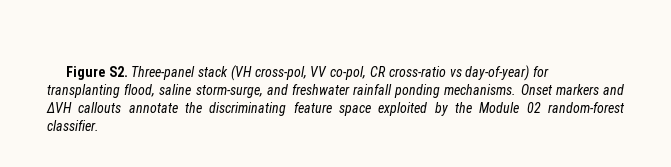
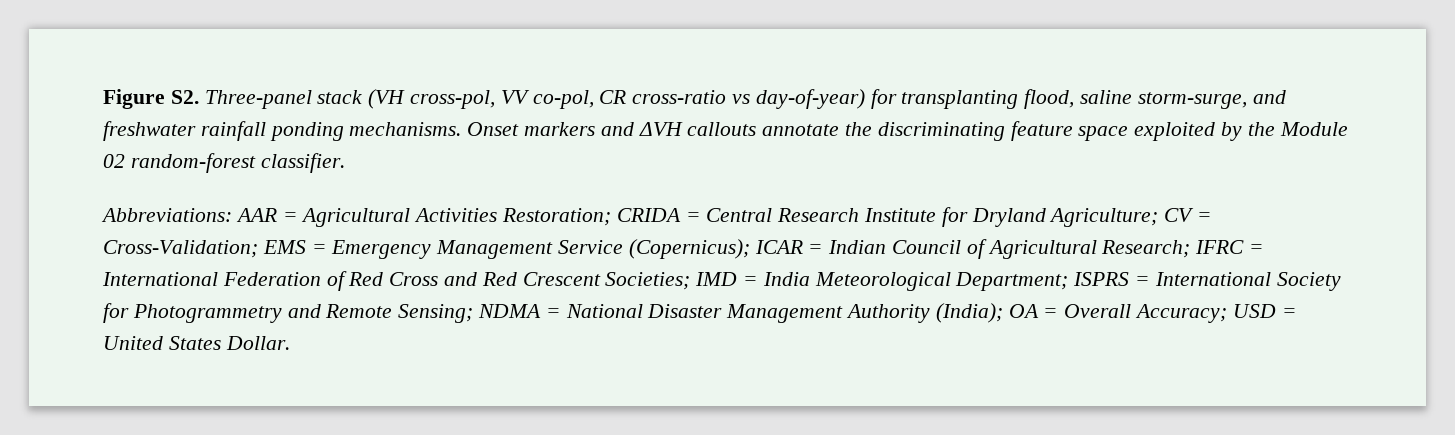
+ Abbreviations: AAR = Agricultural Activities Restoration; CRIDA = Central Research Institute for Dryland Agriculture; CV = Cross-Validation; EMS = Emergency Management Service (Copernicus); ICAR = Indian Council of Agricultural Research; IFRC = International Federation of Red Cross and Red Crescent Societies; IMD = India Meteorological Department; ISPRS = International Society for Photogrammetry and Remote Sensing; NDMA = National Disaster Management Authority (India); OA = Overall Accuracy; USD = United States Dollar.

